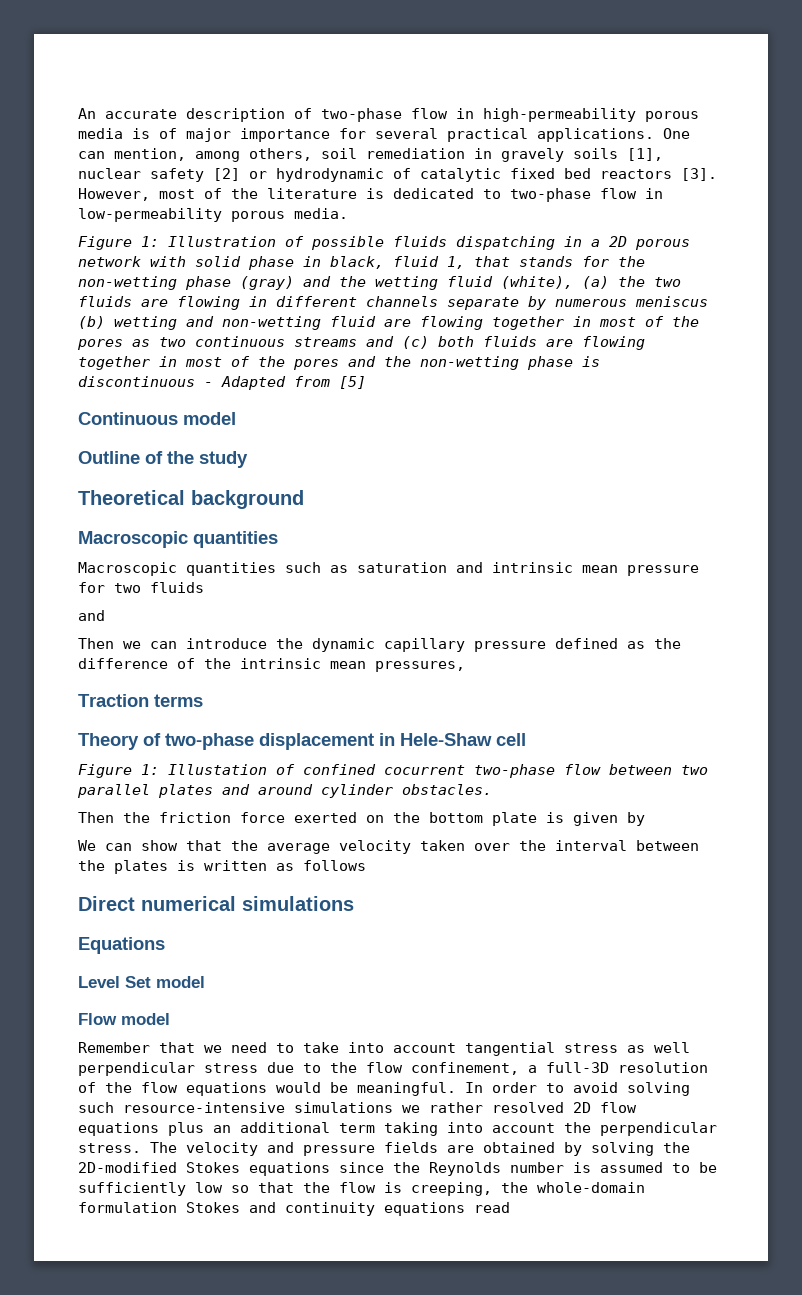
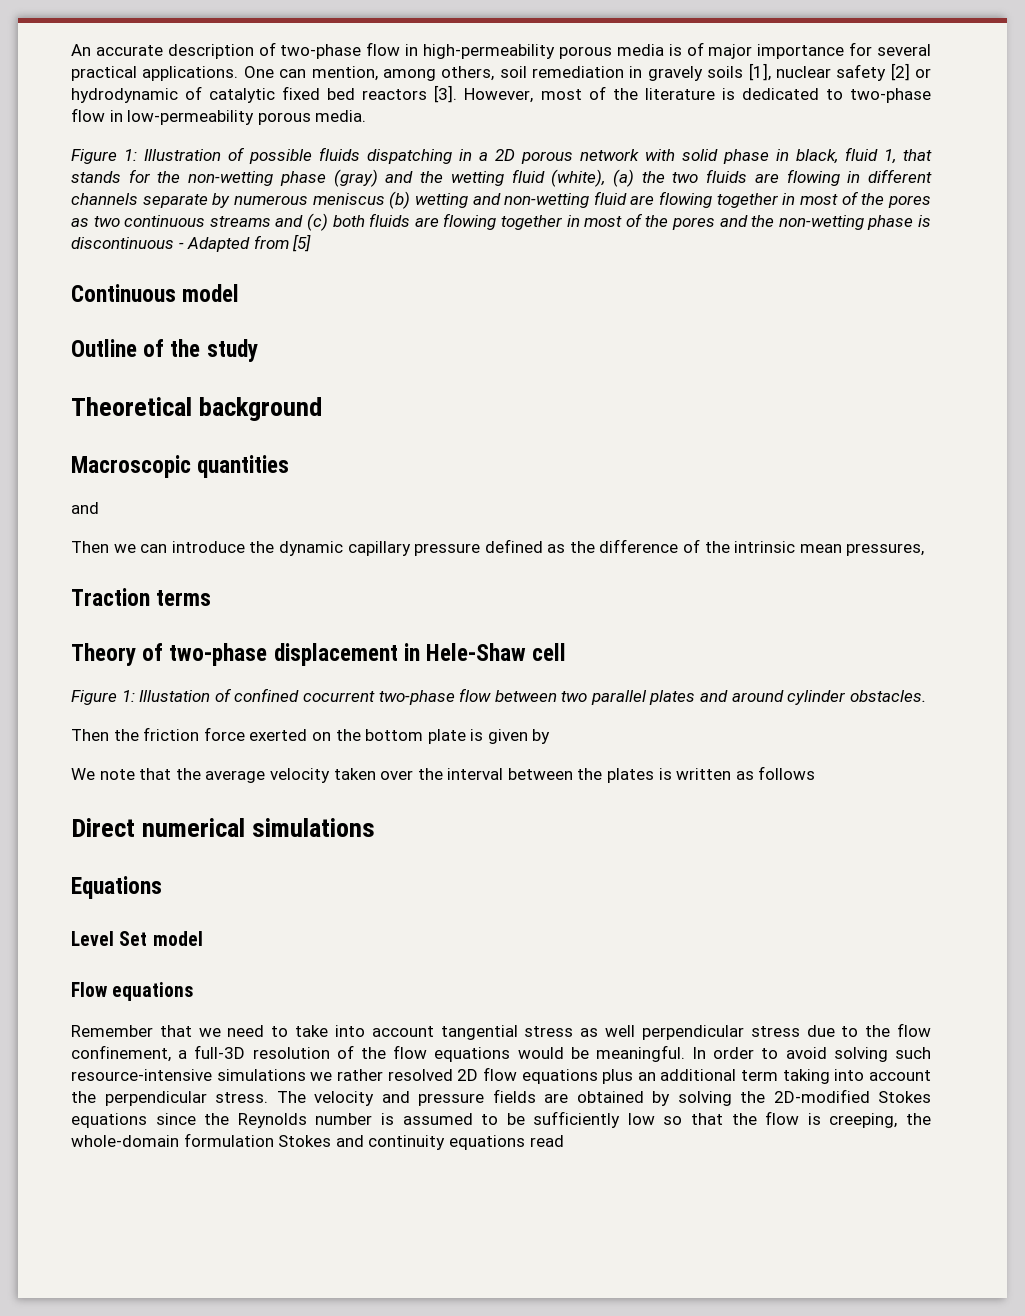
- Macroscopic quantities such as saturation and intrinsic mean pressure for two fluids
- We can show that the average velocity taken over the interval between the plates is written as follows
+ We note that the average velocity taken over the interval between the plates is written as follows
- Flow model
+ Flow equations

